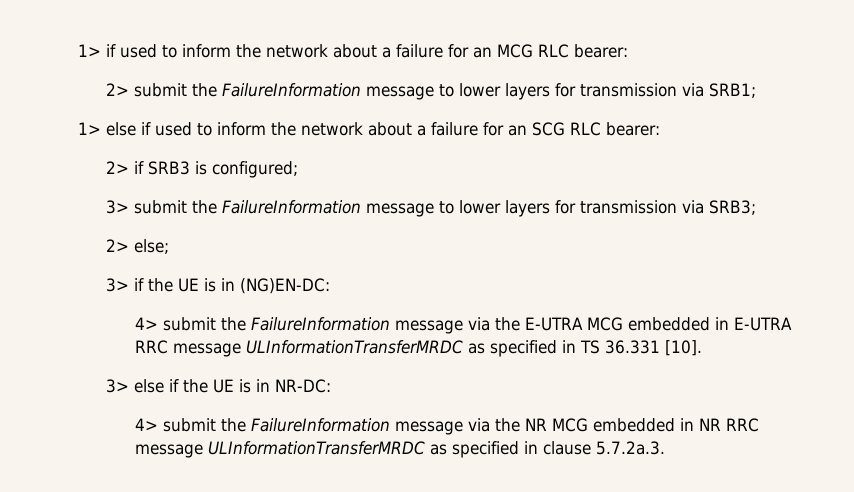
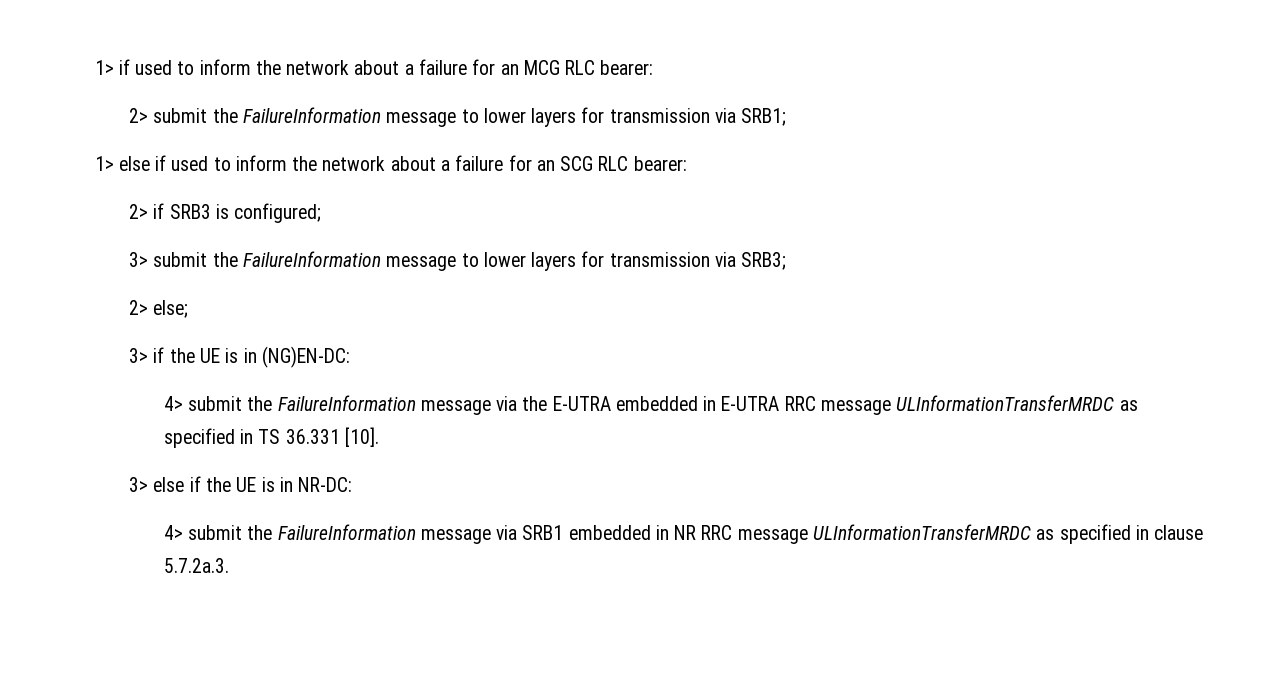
- 4> submit the FailureInformation message via the E-UTRA MCG embedded in E-UTRA RRC message ULInformationTransferMRDC as specified in TS 36.331 [10].
+ 4> submit the FailureInformation message via the E-UTRA embedded in E-UTRA RRC message ULInformationTransferMRDC as specified in TS 36.331 [10].
- 4> submit the FailureInformation message via the NR MCG embedded in NR RRC message ULInformationTransferMRDC as specified in clause 5.7.2a.3.
+ 4> submit the FailureInformation message via SRB1 embedded in NR RRC message ULInformationTransferMRDC as specified in clause 5.7.2a.3.

